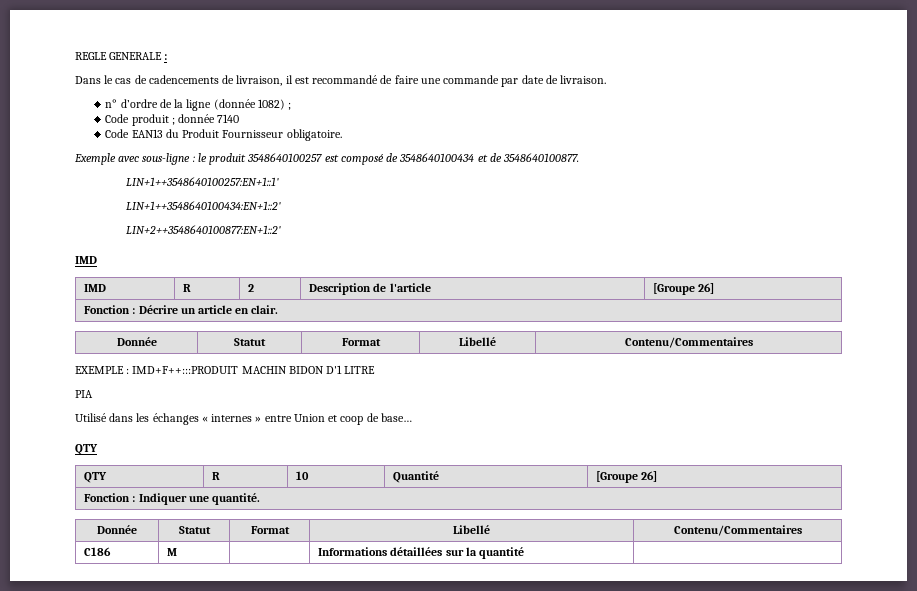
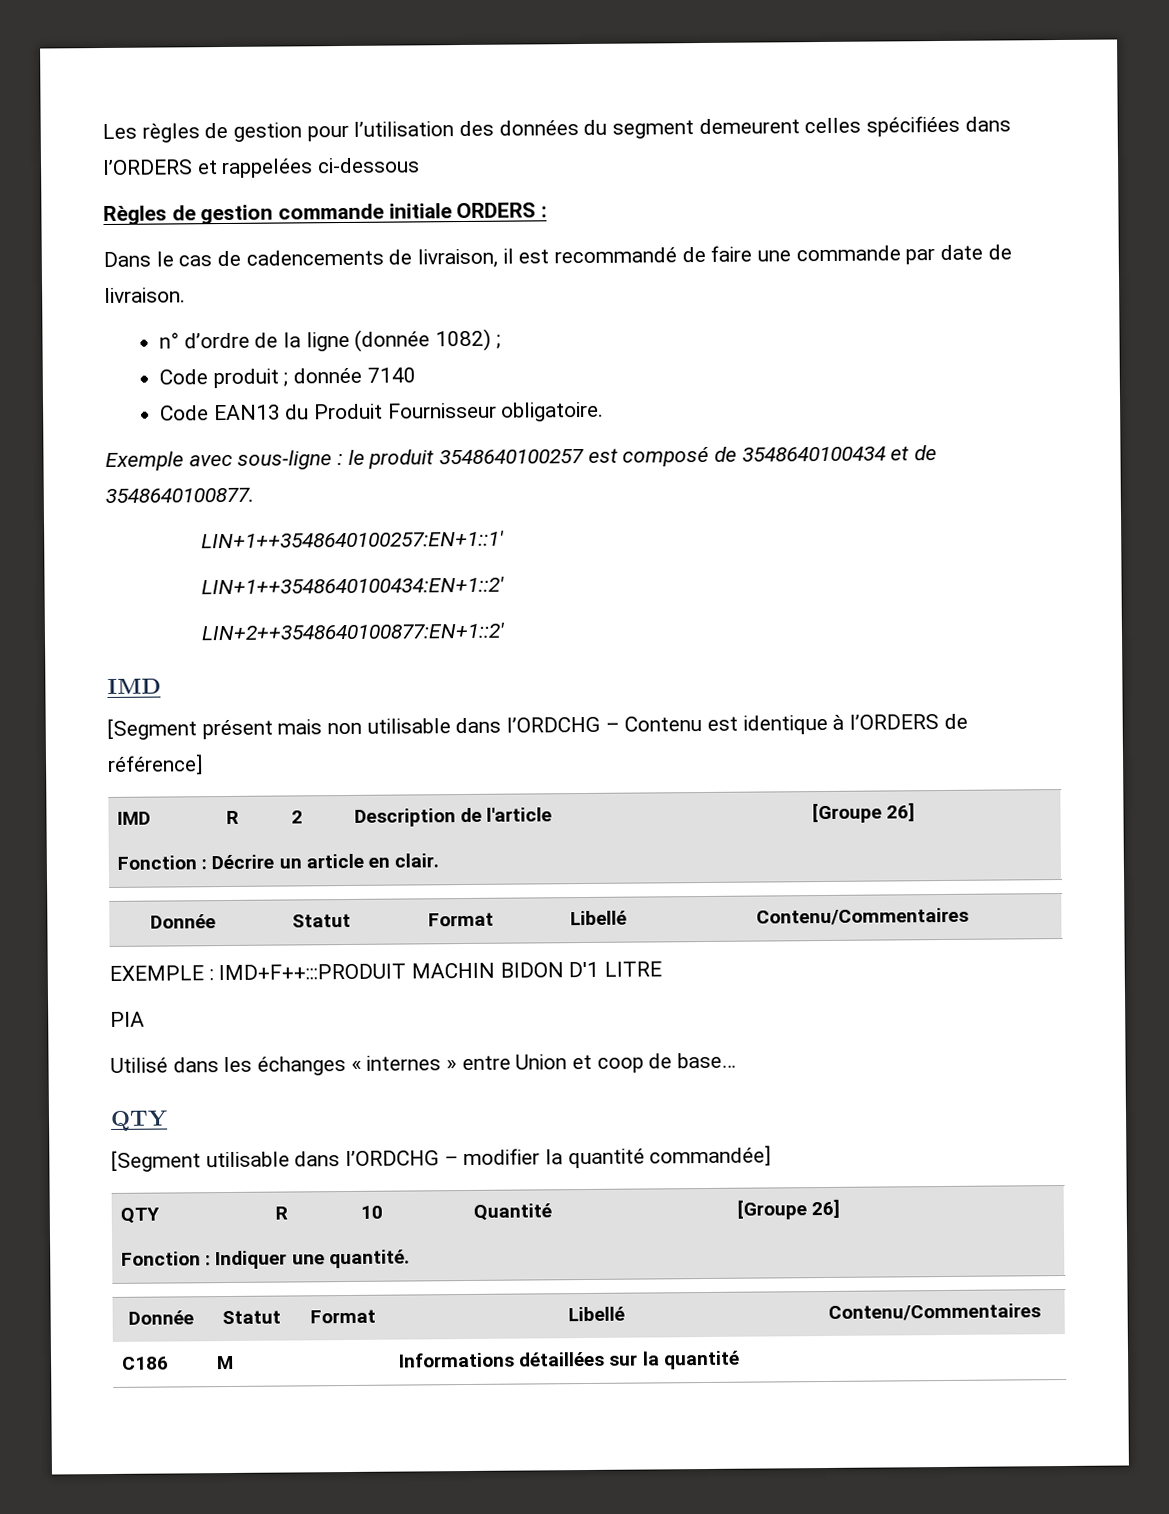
- REGLE GENERALE :
+ Les règles de gestion pour l’utilisation des données du segment demeurent celles spécifiées dans l’ORDERS et rappelées ci-dessous
+ Règles de gestion commande initiale ORDERS :
+ [Segment présent mais non utilisable dans l’ORDCHG – Contenu est identique à l’ORDERS de référence]
+ [Segment utilisable dans l’ORDCHG – modifier la quantité commandée]

